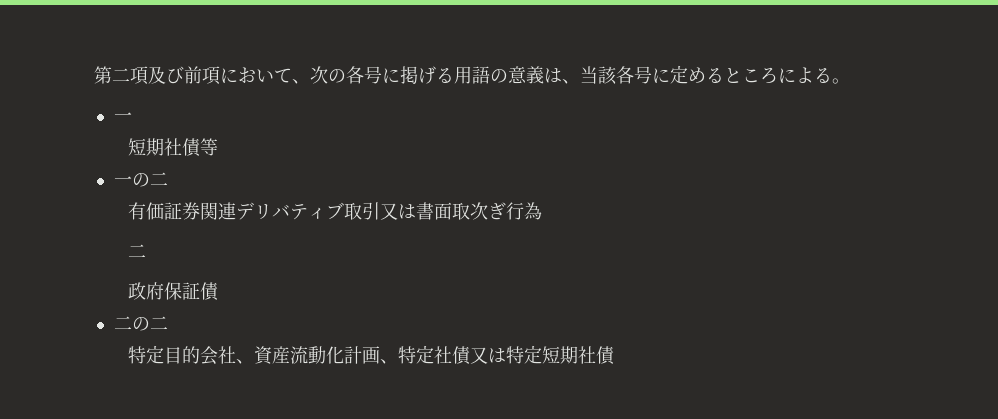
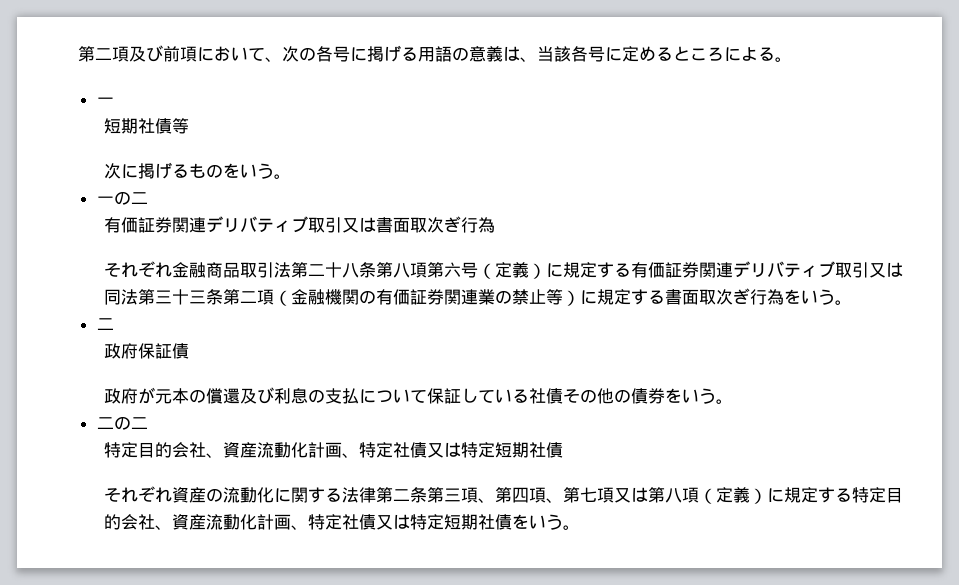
+ 次に掲げるものをいう。
  有価証券関連デリバティブ取引又は書面取次ぎ行為
+ それぞれ金融商品取引法第二十八条第八項第六号（定義）に規定する有価証券関連デリバティブ取引又は同法第三十三条第二項（金融機関の有価証券関連業の禁止等）に規定する書面取次ぎ行為をいう。
  二
  政府保証債
+ 政府が元本の償還及び利息の支払について保証している社債その他の債券をいう。
+ それぞれ資産の流動化に関する法律第二条第三項、第四項、第七項又は第八項（定義）に規定する特定目的会社、資産流動化計画、特定社債又は特定短期社債をいう。

